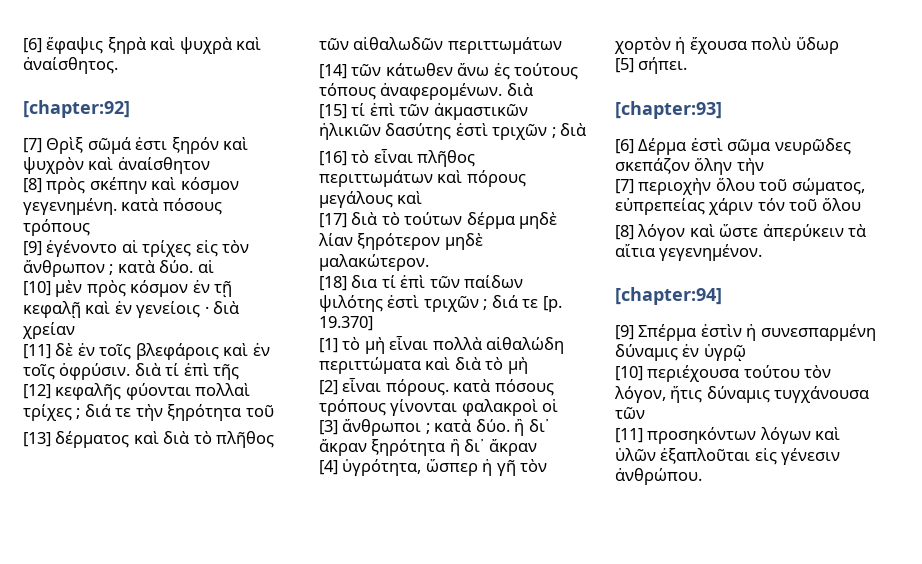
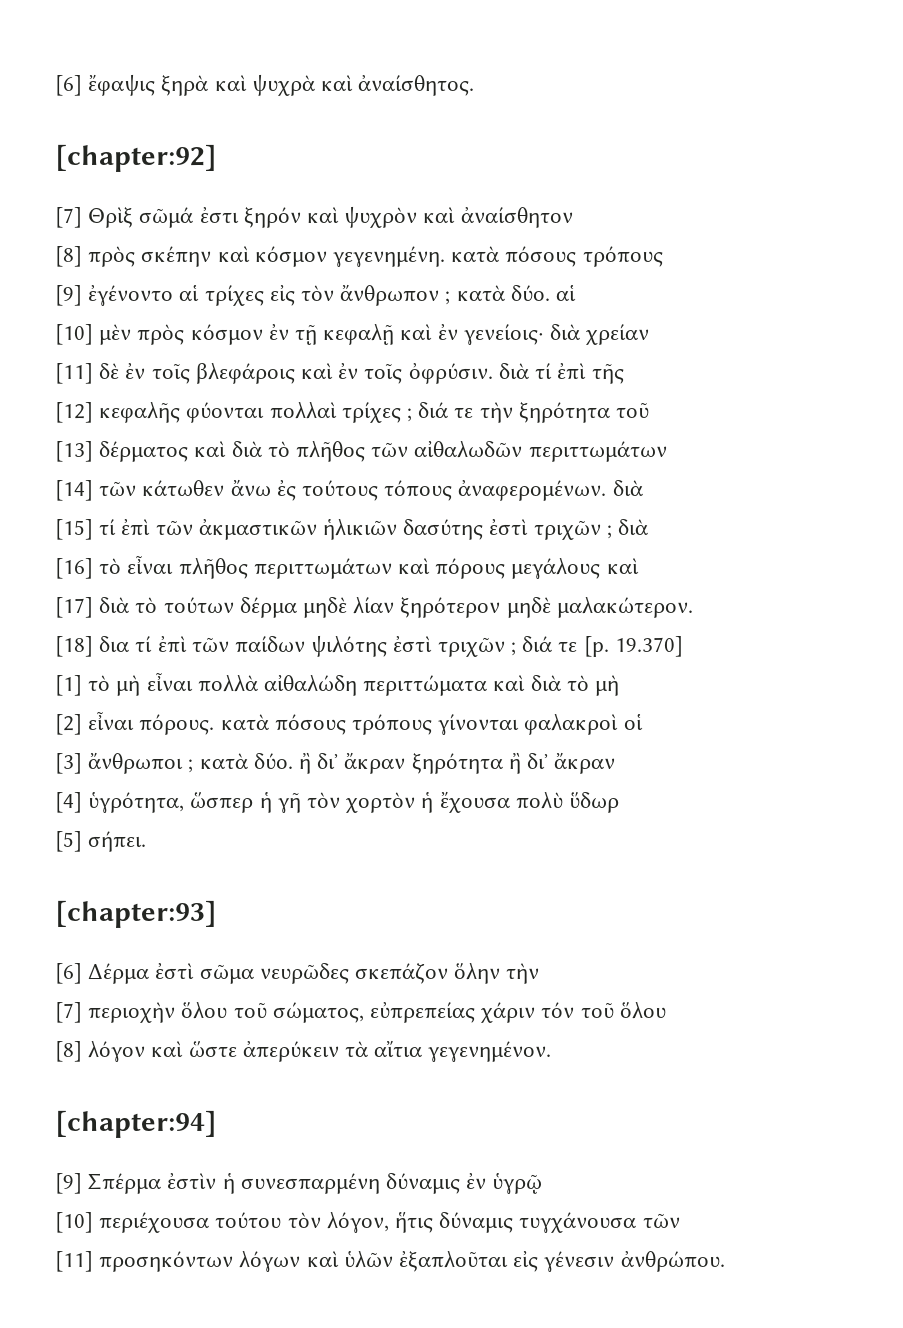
- [10] μὲν πρὸς κόσμον ἐν τῇ κεφαλῇ καὶ ἐν γενείοις · διὰ χρείαν
+ [10] μὲν πρὸς κόσμον ἐν τῇ κεφαλῇ καὶ ἐν γενείοις· διὰ χρείαν

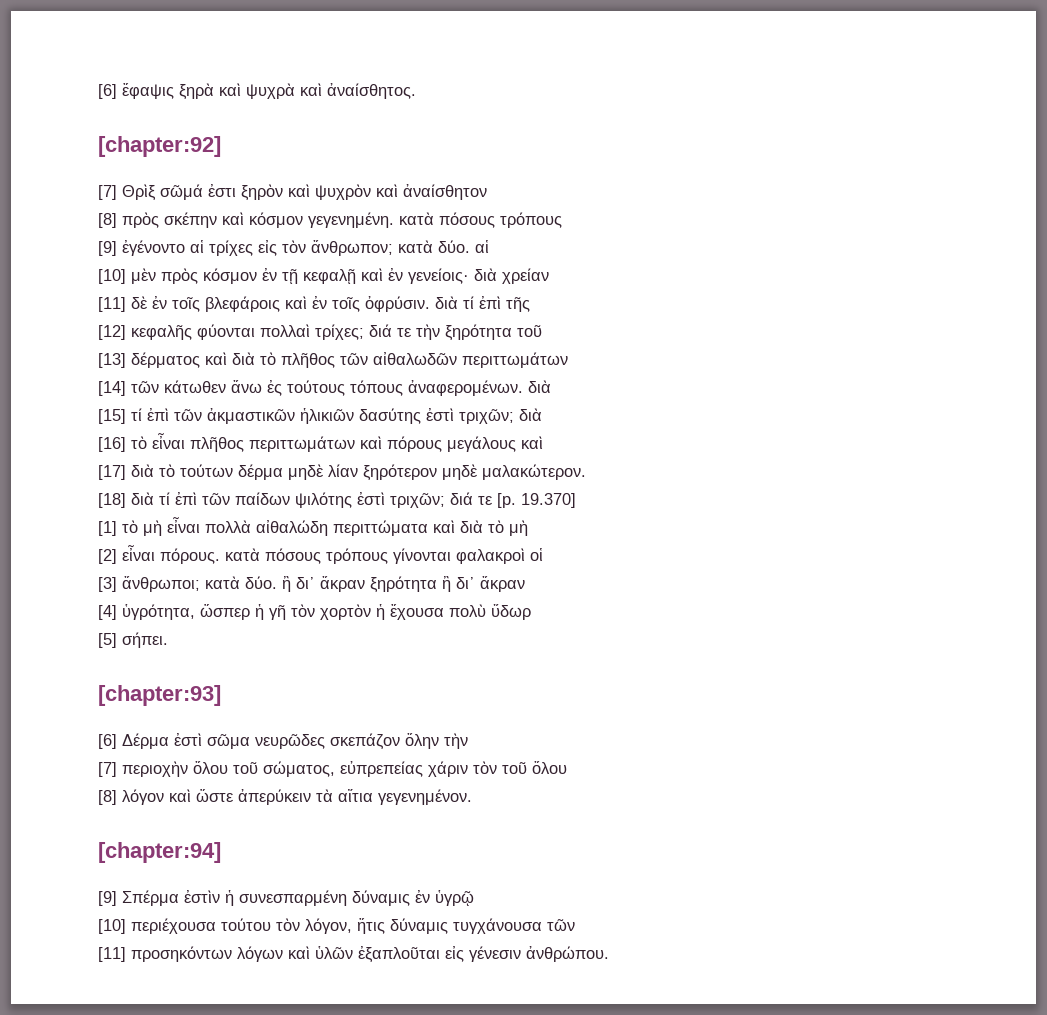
- [7] Θρὶξ σῶμά ἐστι ξηρόν καὶ ψυχρὸν καὶ ἀναίσθητον
+ [7] Θρὶξ σῶμά ἐστι ξηρὸν καὶ ψυχρὸν καὶ ἀναίσθητον
- [9] ἐγένοντο αἱ τρίχες εἰς τὸν ἄνθρωπον ; κατὰ δύο. αἱ
+ [9] ἐγένοντο αἱ τρίχες εἰς τὸν ἄνθρωπον; κατὰ δύο. αἱ
- [12] κεφαλῆς φύονται πολλαὶ τρίχες ; διά τε τὴν ξηρότητα τοῦ
+ [12] κεφαλῆς φύονται πολλαὶ τρίχες; διά τε τὴν ξηρότητα τοῦ
- [15] τί ἐπὶ τῶν ἀκμαστικῶν ἡλικιῶν δασύτης ἐστὶ τριχῶν ; διὰ
+ [15] τί ἐπὶ τῶν ἀκμαστικῶν ἡλικιῶν δασύτης ἐστὶ τριχῶν; διὰ
- [18] δια τί ἐπὶ τῶν παίδων ψιλότης ἐστὶ τριχῶν ; διά τε [p. 19.370]
+ [18] διὰ τί ἐπὶ τῶν παίδων ψιλότης ἐστὶ τριχῶν; διά τε [p. 19.370]
- [3] ἄνθρωποι ; κατὰ δύο. ἢ δι᾽ ἄκραν ξηρότητα ἢ δι᾽ ἄκραν
+ [3] ἄνθρωποι; κατὰ δύο. ἢ δι᾽ ἄκραν ξηρότητα ἢ δι᾽ ἄκραν
- [7] περιοχὴν ὅλου τοῦ σώματος, εὐπρεπείας χάριν τόν τοῦ ὅλου
+ [7] περιοχὴν ὅλου τοῦ σώματος, εὐπρεπείας χάριν τὸν τοῦ ὅλου

